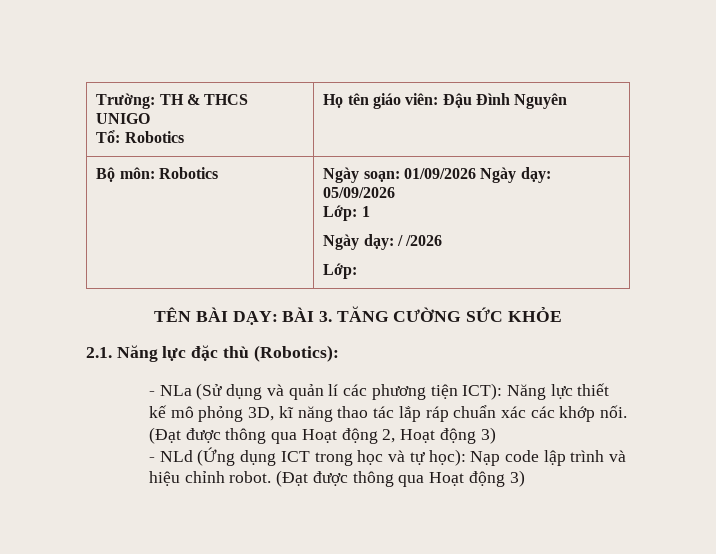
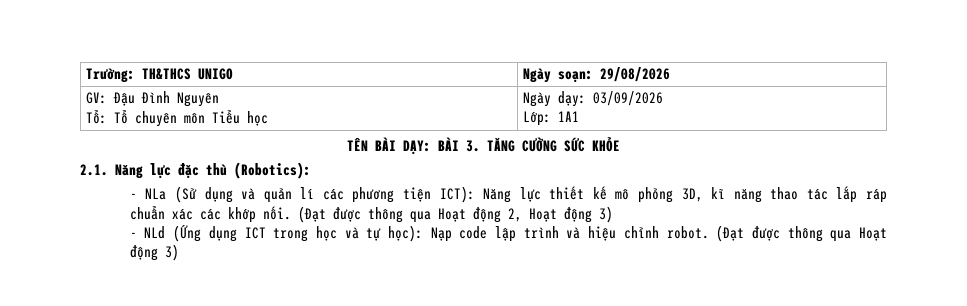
- Trường: TH & THCS UNIGO
- Tổ: Robotics | Họ tên giáo viên: Đậu Đình Nguyên
- Bộ môn: Robotics | Ngày soạn: 01/09/2026 Ngày dạy: 05/09/2026
- Lớp: 1
- Ngày dạy: / /2026
- Lớp:
+ Trường: TH&THCS UNIGO | Ngày soạn: 29/08/2026
+ GV: Đậu Đình Nguyên
+ Tổ: Tổ chuyên môn Tiểu học | Ngày dạy: 03/09/2026
+ Lớp: 1A1

